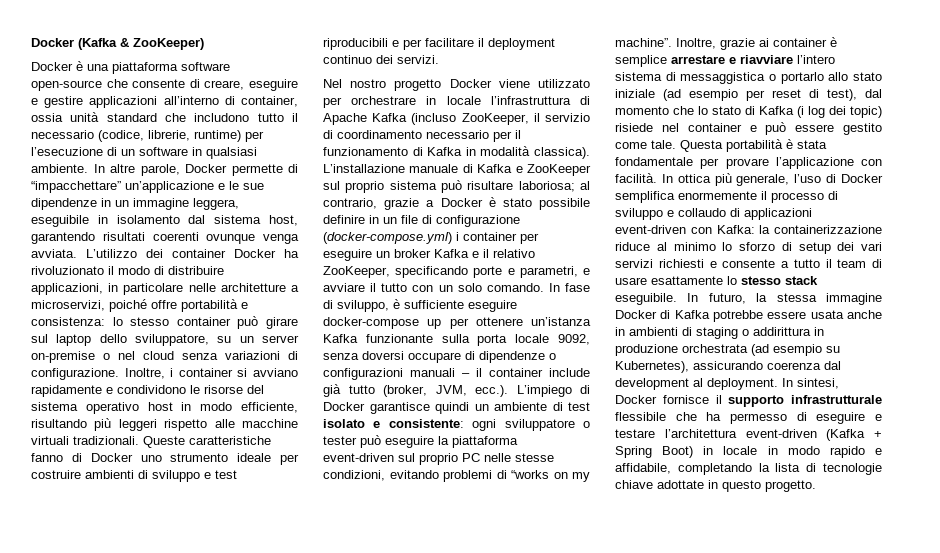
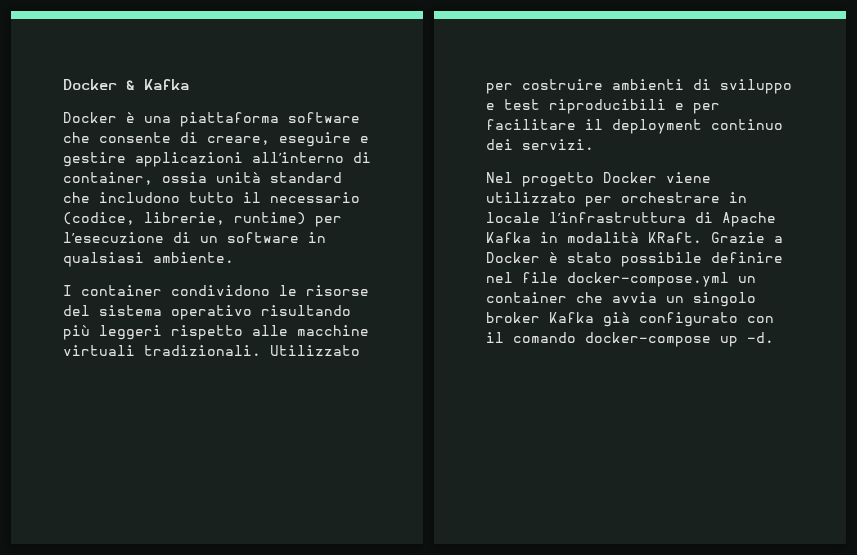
- Docker (Kafka & ZooKeeper)
+ Docker & Kafka
- Docker è una piattaforma software open-source che consente di creare, eseguire e gestire applicazioni all’interno di container, ossia unità standard che includono tutto il necessario (codice, librerie, runtime) per l’esecuzione di un software in qualsiasi ambiente. In altre parole, Docker permette di “impacchettare” un’applicazione e le sue dipendenze in un immagine leggera, eseguibile in isolamento dal sistema host, garantendo risultati coerenti ovunque venga avviata. L’utilizzo dei container Docker ha rivoluzionato il modo di distribuire applicazioni, in particolare nelle architetture a microservizi, poiché offre portabilità e consistenza: lo stesso container può girare sul laptop dello sviluppatore, su un server on-premise o nel cloud senza variazioni di configurazione. Inoltre, i container si avviano rapidamente e condividono le risorse del sistema operativo host in modo efficiente, risultando più leggeri rispetto alle macchine virtuali tradizionali.
+ Docker è una piattaforma software che consente di creare, eseguire e gestire applicazioni all’interno di container, ossia unità standard che includono tutto il necessario (codice, librerie, runtime) per l’esecuzione di un software in qualsiasi ambiente.
+ I container condividono le risorse del sistema operativo risultando più leggeri rispetto alle macchine virtuali tradizionali.
- Queste caratteristiche fanno di Docker uno strumento ideale per costruire ambienti di sviluppo e test riproducibili e per facilitare il deployment continuo dei servizi.
+ Utilizzato per costruire ambienti di sviluppo e test riproducibili e per facilitare il deployment continuo dei servizi.
- Nel nostro progetto Docker viene utilizzato per orchestrare in locale l’infrastruttura di Apache Kafka (incluso ZooKeeper, il servizio di coordinamento necessario per il funzionamento di Kafka in modalità classica). L’installazione manuale di Kafka e ZooKeeper sul proprio sistema può risultare laboriosa; al contrario, grazie a Docker è stato possibile definire in un file di configurazione (docker-compose.yml) i container per eseguire un broker Kafka e il relativo ZooKeeper, specificando porte e parametri, e avviare il tutto con un solo comando. In fase di sviluppo, è sufficiente eseguire docker-compose up per ottenere un’istanza Kafka funzionante sulla porta locale 9092, senza doversi occupare di dipendenze o configurazioni manuali – il container include già tutto (broker, JVM, ecc.). L’impiego di Docker garantisce quindi un ambiente di test isolato e consistente: ogni sviluppatore o tester può eseguire la piattaforma event-driven sul proprio PC nelle stesse condizioni, evitando problemi di “works on my machine”. Inoltre, grazie ai container è semplice arrestare e riavviare l’intero sistema di messaggistica o portarlo allo stato iniziale (ad esempio per reset di test), dal momento che lo stato di Kafka (i log dei topic) risiede nel container e può essere gestito come tale. Questa portabilità è stata fondamentale per provare l’applicazione con facilità. In ottica più generale, l’uso di Docker semplifica enormemente il processo di sviluppo e collaudo di applicazioni event-driven con Kafka: la containerizzazione riduce al minimo lo sforzo di setup dei vari servizi richiesti e consente a tutto il team di usare esattamente lo stesso stack eseguibile. In futuro, la stessa immagine Docker di Kafka potrebbe essere usata anche in ambienti di staging o addirittura in produzione orchestrata (ad esempio su Kubernetes), assicurando coerenza dal development al deployment. In sintesi, Docker fornisce il supporto infrastrutturale flessibile che ha permesso di eseguire e testare l’architettura event-driven (Kafka + Spring Boot) in locale in modo rapido e affidabile, completando la lista di tecnologie chiave adottate in questo progetto.
+ Nel progetto Docker viene utilizzato per orchestrare in locale l’infrastruttura di Apache Kafka in modalità KRaft. Grazie a Docker è stato possibile definire nel file docker-compose.yml un container che avvia un singolo broker Kafka già configurato con il comando docker-compose up -d.

